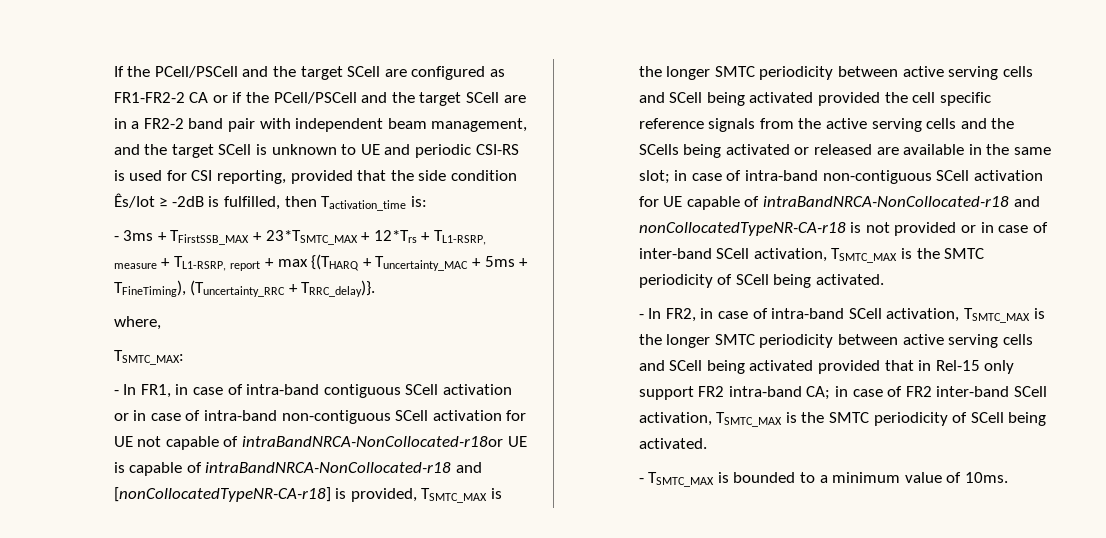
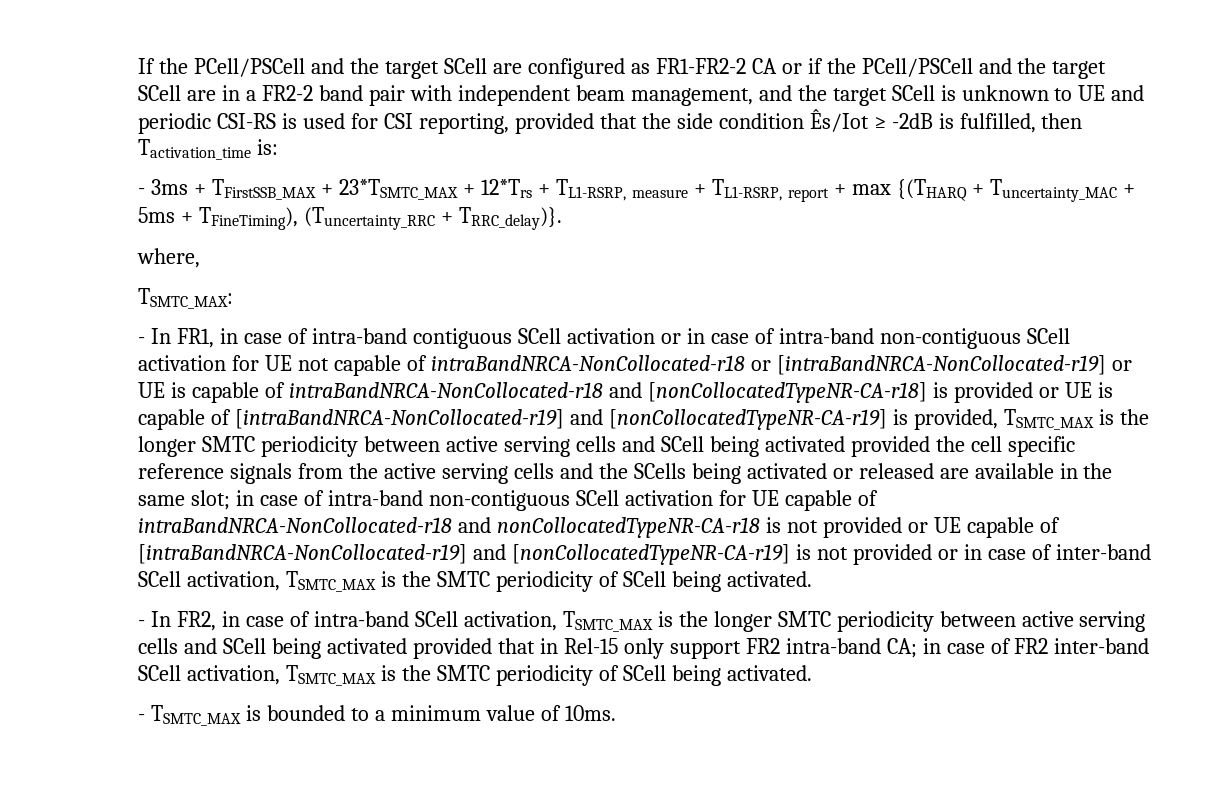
- - In FR1, in case of intra-band contiguous SCell activation or in case of intra-band non-contiguous SCell activation for UE not capable of intraBandNRCA-NonCollocated-r18or UE is capable of intraBandNRCA-NonCollocated-r18 and [nonCollocatedTypeNR-CA-r18] is provided, TSMTC_MAX is the longer SMTC periodicity between active serving cells and SCell being activated provided the cell specific reference signals from the active serving cells and the SCells being activated or released are available in the same slot;
+ - In FR1, in case of intra-band contiguous SCell activation or in case of intra-band non-contiguous SCell activation for UE not capable of intraBandNRCA-NonCollocated-r18 or [intraBandNRCA-NonCollocated-r19] or UE is capable of intraBandNRCA-NonCollocated-r18 and [nonCollocatedTypeNR-CA-r18] is provided or UE is capable of [intraBandNRCA-NonCollocated-r19] and [nonCollocatedTypeNR-CA-r19] is provided, TSMTC_MAX is the longer SMTC periodicity between active serving cells and SCell being activated provided the cell specific reference signals from the active serving cells and the SCells being activated or released are available in the same slot;
- in case of intra-band non-contiguous SCell activation for UE capable of intraBandNRCA-NonCollocated-r18 and nonCollocatedTypeNR-CA-r18 is not provided or in case of inter-band SCell activation, TSMTC_MAX is the SMTC periodicity of SCell being activated.
+ in case of intra-band non-contiguous SCell activation for UE capable of intraBandNRCA-NonCollocated-r18 and nonCollocatedTypeNR-CA-r18 is not provided or UE capable of [intraBandNRCA-NonCollocated-r19] and [nonCollocatedTypeNR-CA-r19] is not provided or in case of inter-band SCell activation, TSMTC_MAX is the SMTC periodicity of SCell being activated.

